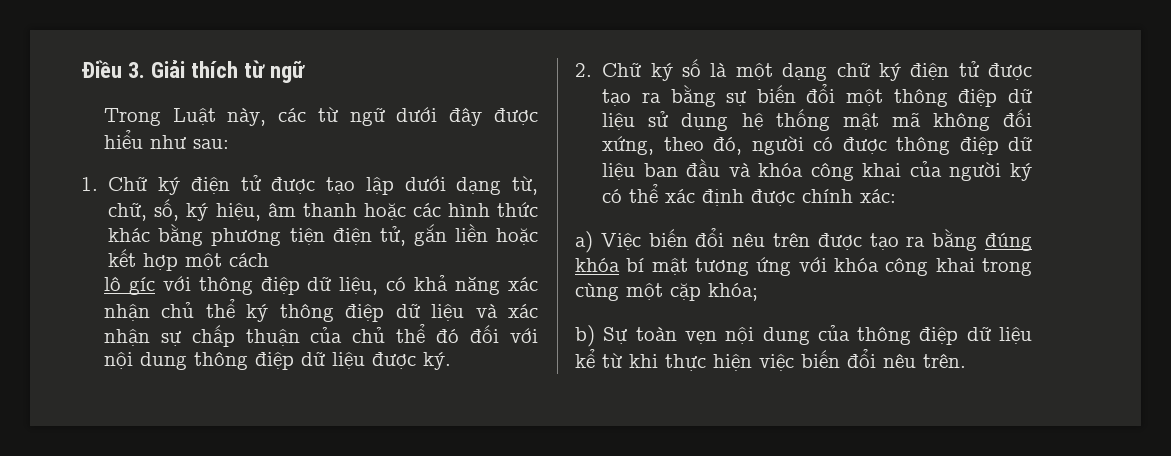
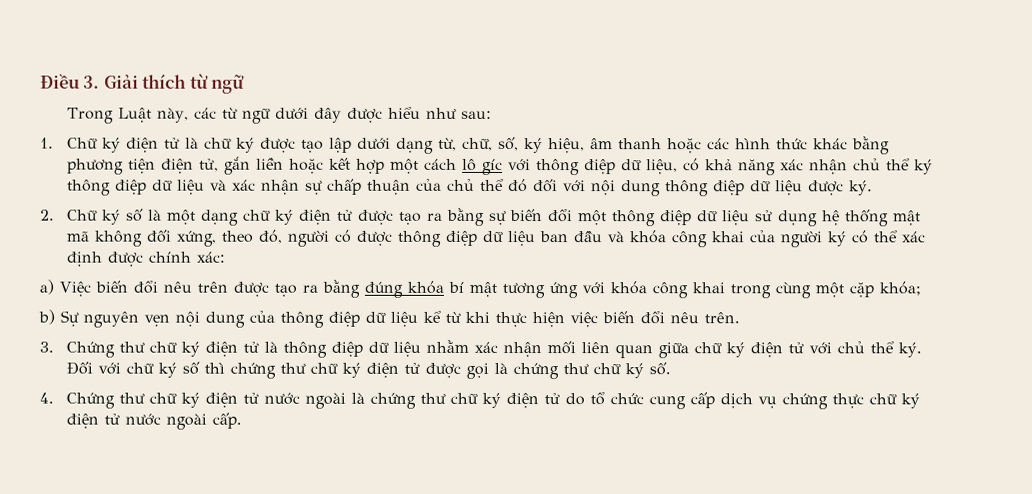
- 1. Chữ ký điện tử được tạo lập dưới dạng từ, chữ, số, ký hiệu, âm thanh hoặc các hình thức khác bằng phương tiện điện tử, gắn liền hoặc kết hợp một cách
- lô gíc với thông điệp dữ liệu, có khả năng xác nhận chủ thể ký thông điệp dữ liệu và xác nhận sự chấp thuận của chủ thể đó đối với nội dung thông điệp dữ liệu được ký.
+ 1. Chữ ký điện tử là chữ ký được tạo lập dưới dạng từ, chữ, số, ký hiệu, âm thanh hoặc các hình thức khác bằng phương tiện điện tử, gắn liền hoặc kết hợp một cách lô gíc với thông điệp dữ liệu, có khả năng xác nhận chủ thể ký thông điệp dữ liệu và xác nhận sự chấp thuận của chủ thể đó đối với nội dung thông điệp dữ liệu được ký.
- b) Sự toàn vẹn nội dung của thông điệp dữ liệu kể từ khi thực hiện việc biến đổi nêu trên.
+ b) Sự nguyên vẹn nội dung của thông điệp dữ liệu kể từ khi thực hiện việc biến đổi nêu trên.
+ 3. Chứng thư chữ ký điện tử là thông điệp dữ liệu nhằm xác nhận mối liên quan giữa chữ ký điện tử với chủ thể ký. Đối với chữ ký số thì chứng thư chữ ký điện tử được gọi là chứng thư chữ ký số.
+ 4. Chứng thư chữ ký điện tử nước ngoài là chứng thư chữ ký điện tử do tổ chức cung cấp dịch vụ chứng thực chữ ký điện tử nước ngoài cấp.

